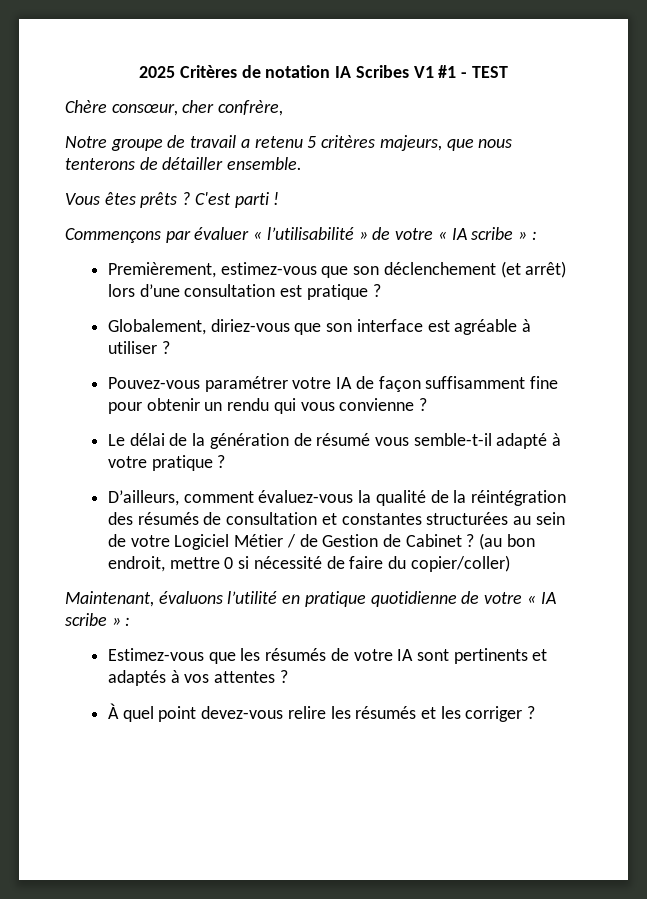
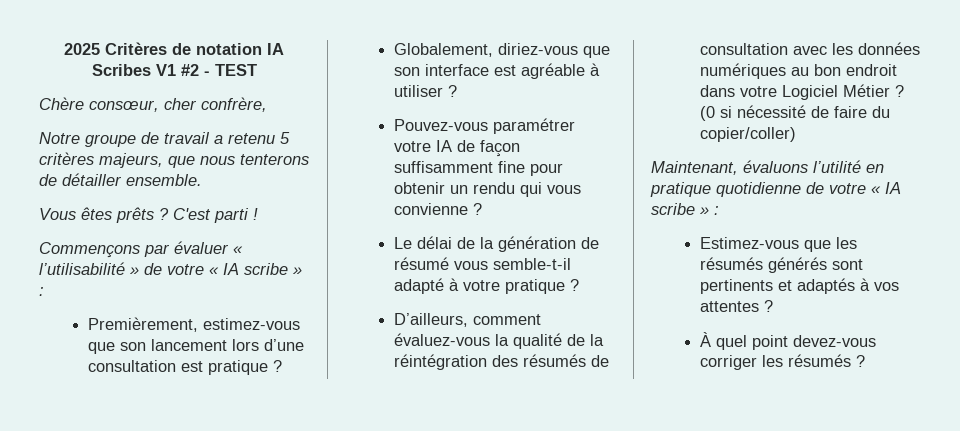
- 2025 Critères de notation IA Scribes V1 #1 - TEST
+ 2025 Critères de notation IA Scribes V1 #2 - TEST
- Premièrement, estimez-vous que son déclenchement (et arrêt) lors d’une consultation est pratique ?
+ Premièrement, estimez-vous que son lancement lors d’une consultation est pratique ?
- D’ailleurs, comment évaluez-vous la qualité de la réintégration des résumés de consultation et constantes structurées au sein de votre Logiciel Métier / de Gestion de Cabinet ? (au bon endroit, mettre 0 si nécessité de faire du copier/coller)
+ D’ailleurs, comment évaluez-vous la qualité de la réintégration des résumés de consultation avec les données numériques au bon endroit dans votre Logiciel Métier ? (0 si nécessité de faire du copier/coller)
- Estimez-vous que les résumés de votre IA sont pertinents et adaptés à vos attentes ?
+ Estimez-vous que les résumés générés sont pertinents et adaptés à vos attentes ?
- À quel point devez-vous relire les résumés et les corriger ?
+ À quel point devez-vous corriger les résumés ?

